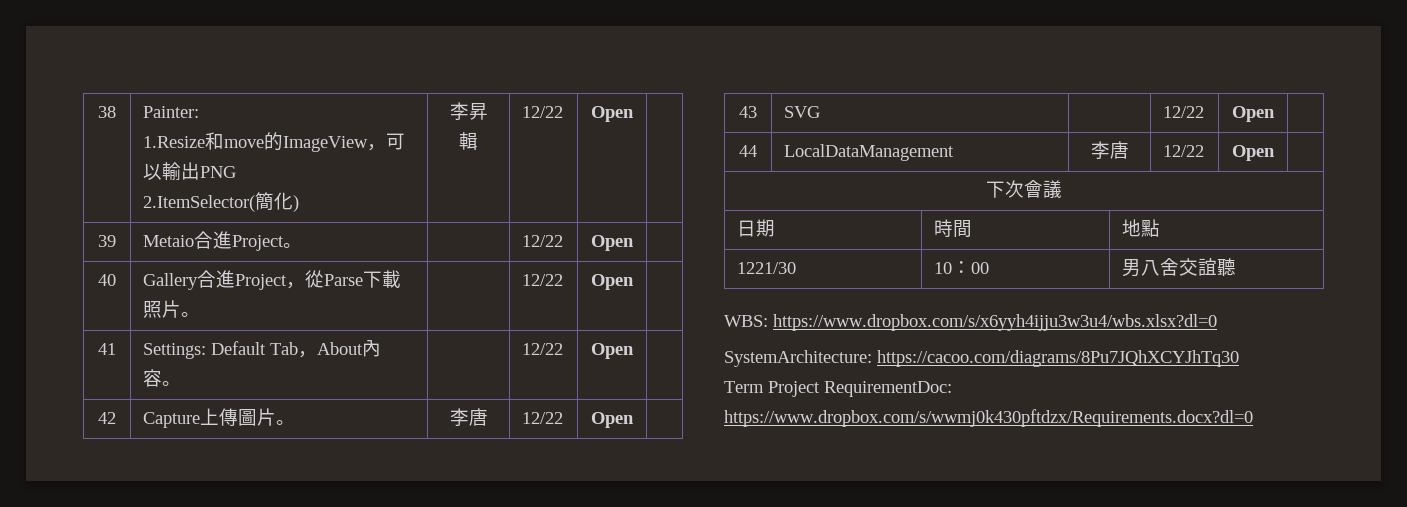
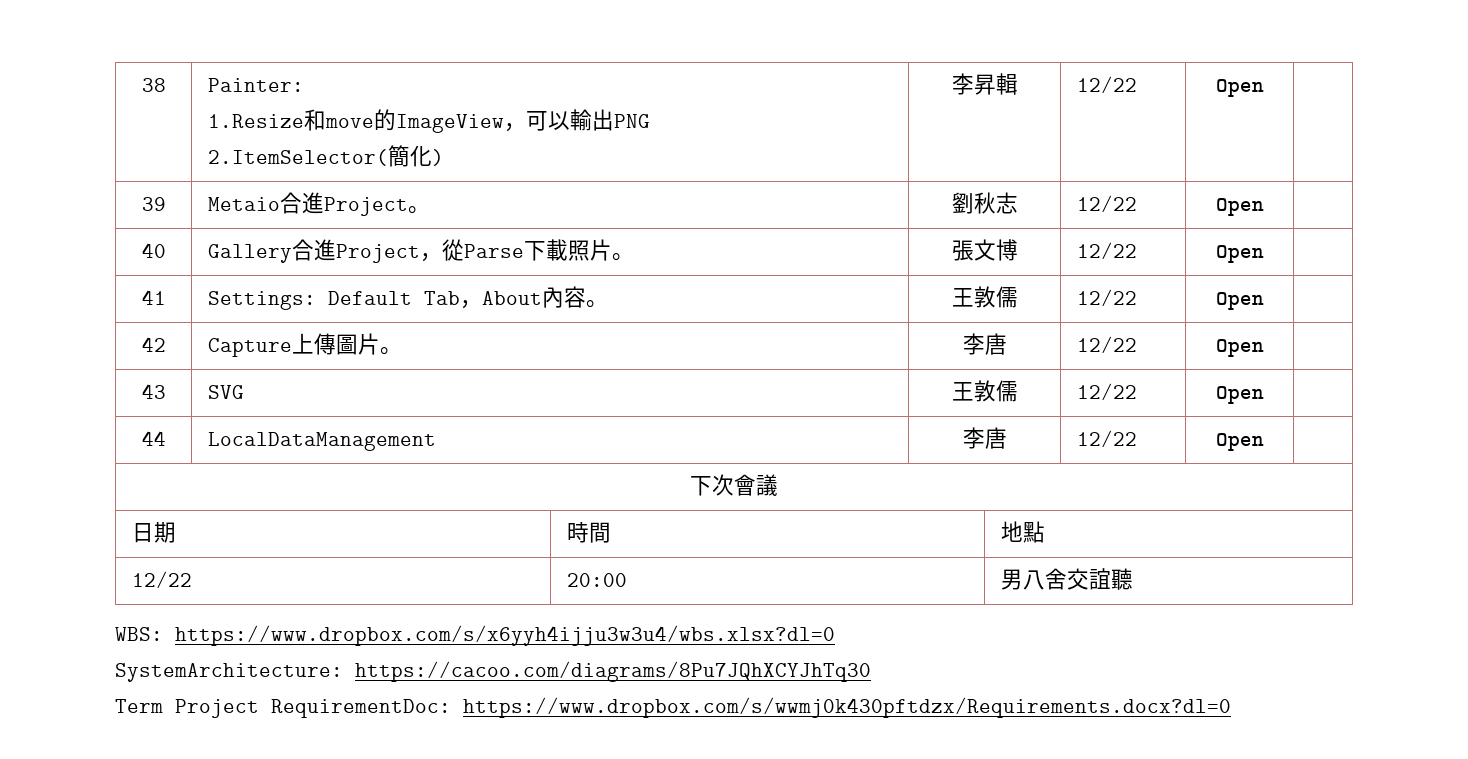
- 39 | Metaio合進Project。 | | 12/22 | Open |
+ 39 | Metaio合進Project。 | 劉秋志 | 12/22 | Open |
- 40 | Gallery合進Project，從Parse下載照片。 | | 12/22 | Open |
+ 40 | Gallery合進Project，從Parse下載照片。 | 張文博 | 12/22 | Open |
- 41 | Settings: Default Tab，About內容。 | | 12/22 | Open |
+ 41 | Settings: Default Tab，About內容。 | 王敦儒 | 12/22 | Open |
- 43 | SVG | | 12/22 | Open |
+ 43 | SVG | 王敦儒 | 12/22 | Open |
- 1221/30 | 10：00 | 男八舍交誼聽
+ 12/22 | 20:00 | 男八舍交誼聽

